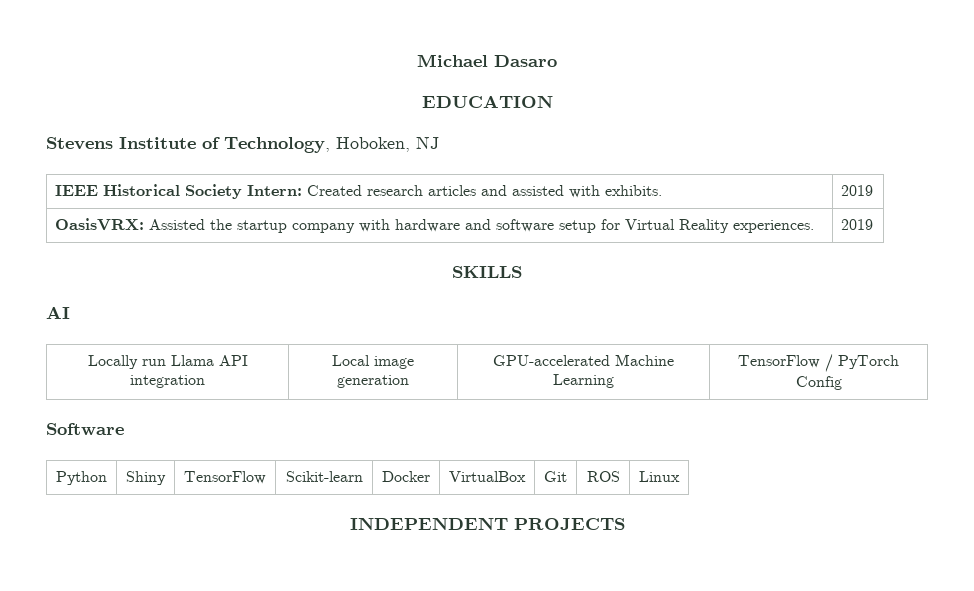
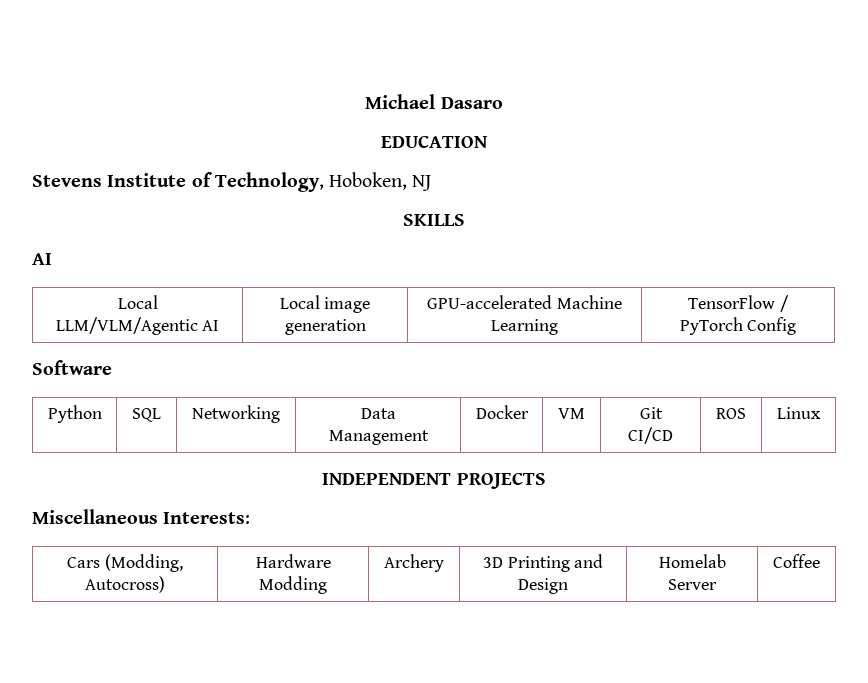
- IEEE Historical Society Intern: Created research articles and assisted with exhibits. | 2019
- OasisVRX: Assisted the startup company with hardware and software setup for Virtual Reality experiences. | 2019
  SKILLS
  AI
- Locally run Llama API integration | Local image generation | GPU-accelerated Machine Learning | TensorFlow / PyTorch Config
+ Local LLM/VLM/Agentic AI | Local image generation | GPU-accelerated Machine Learning | TensorFlow / PyTorch Config
- Python | Shiny | TensorFlow | Scikit-learn | Docker | VirtualBox | Git | ROS | Linux
+ Python | SQL | Networking | Data Management | Docker | VM | Git CI/CD | ROS | Linux
+ Miscellaneous Interests:
+ Cars (Modding, Autocross) | Hardware Modding | Archery | 3D Printing and Design | Homelab Server | Coffee

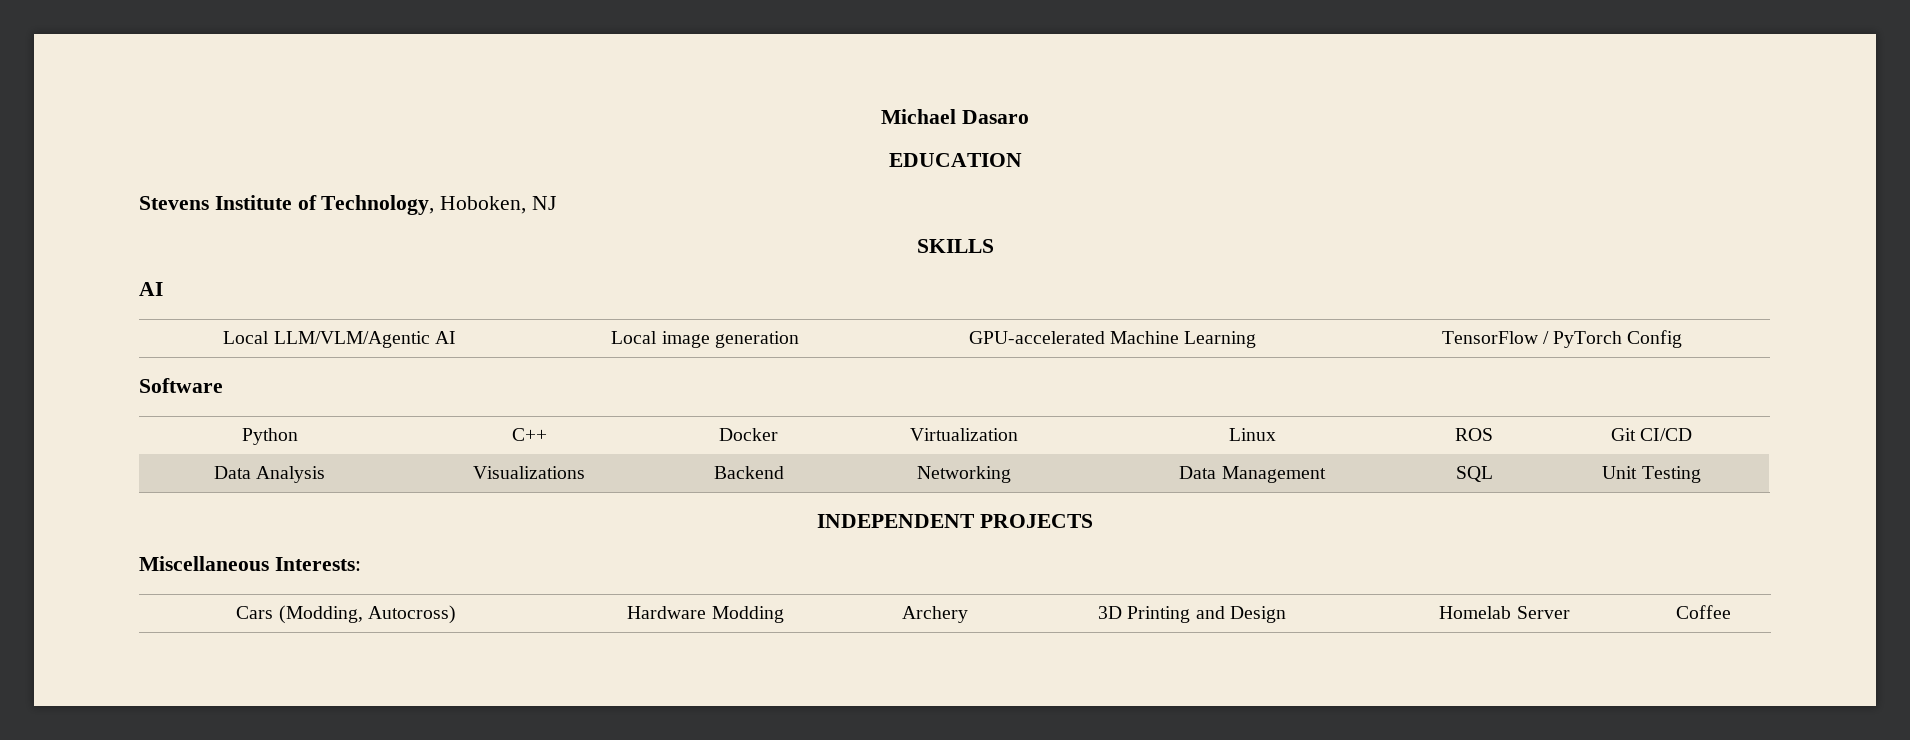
- Python | SQL | Networking | Data Management | Docker | VM | Git CI/CD | ROS | Linux
+ Python | C++ | Docker | Virtualization | Linux | ROS | Git CI/CD
+ Data Analysis | Visualizations | Backend | Networking | Data Management | SQL | Unit Testing

